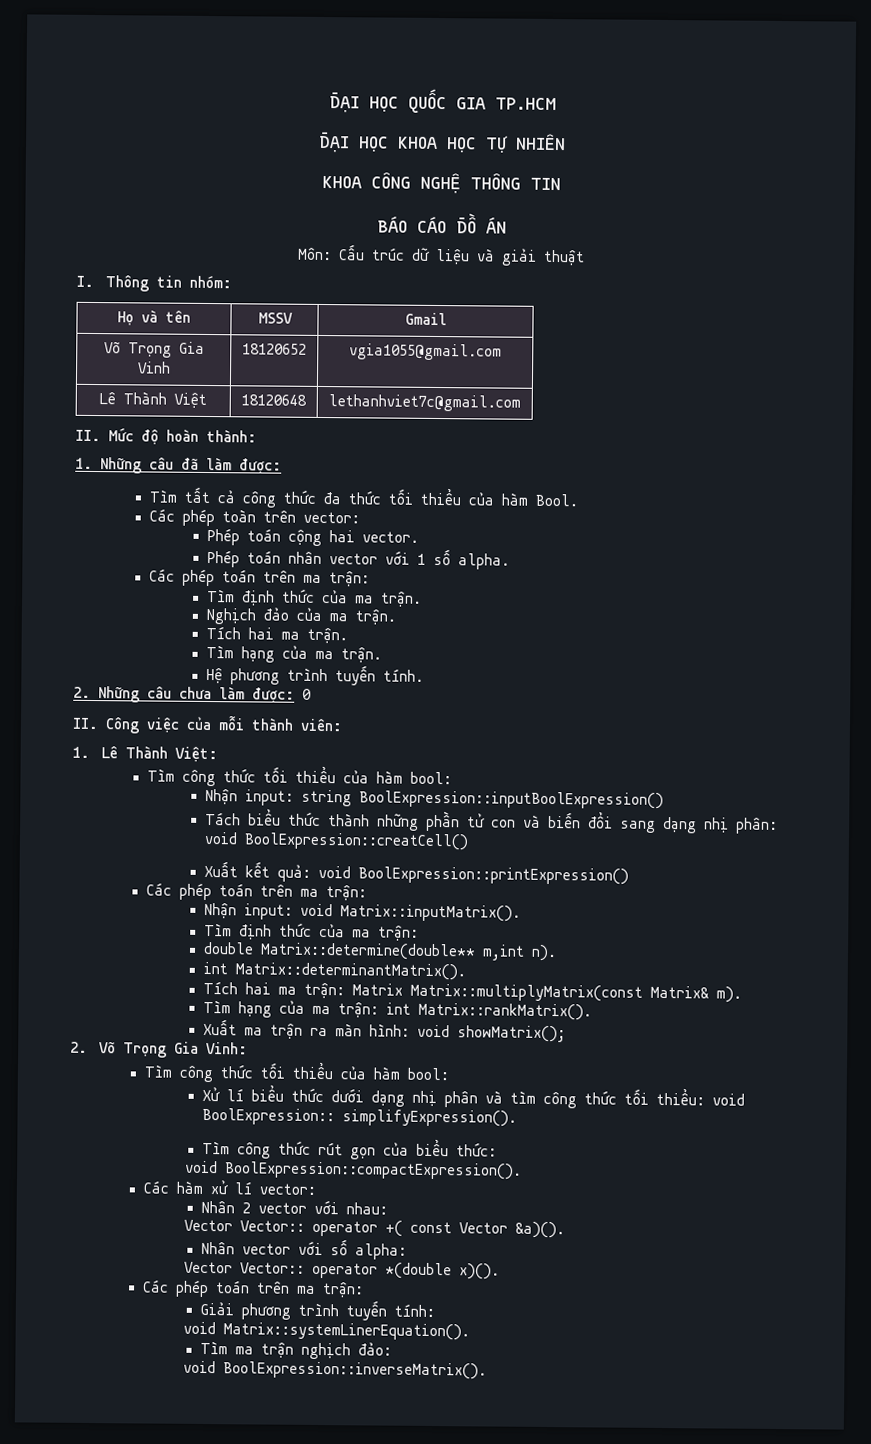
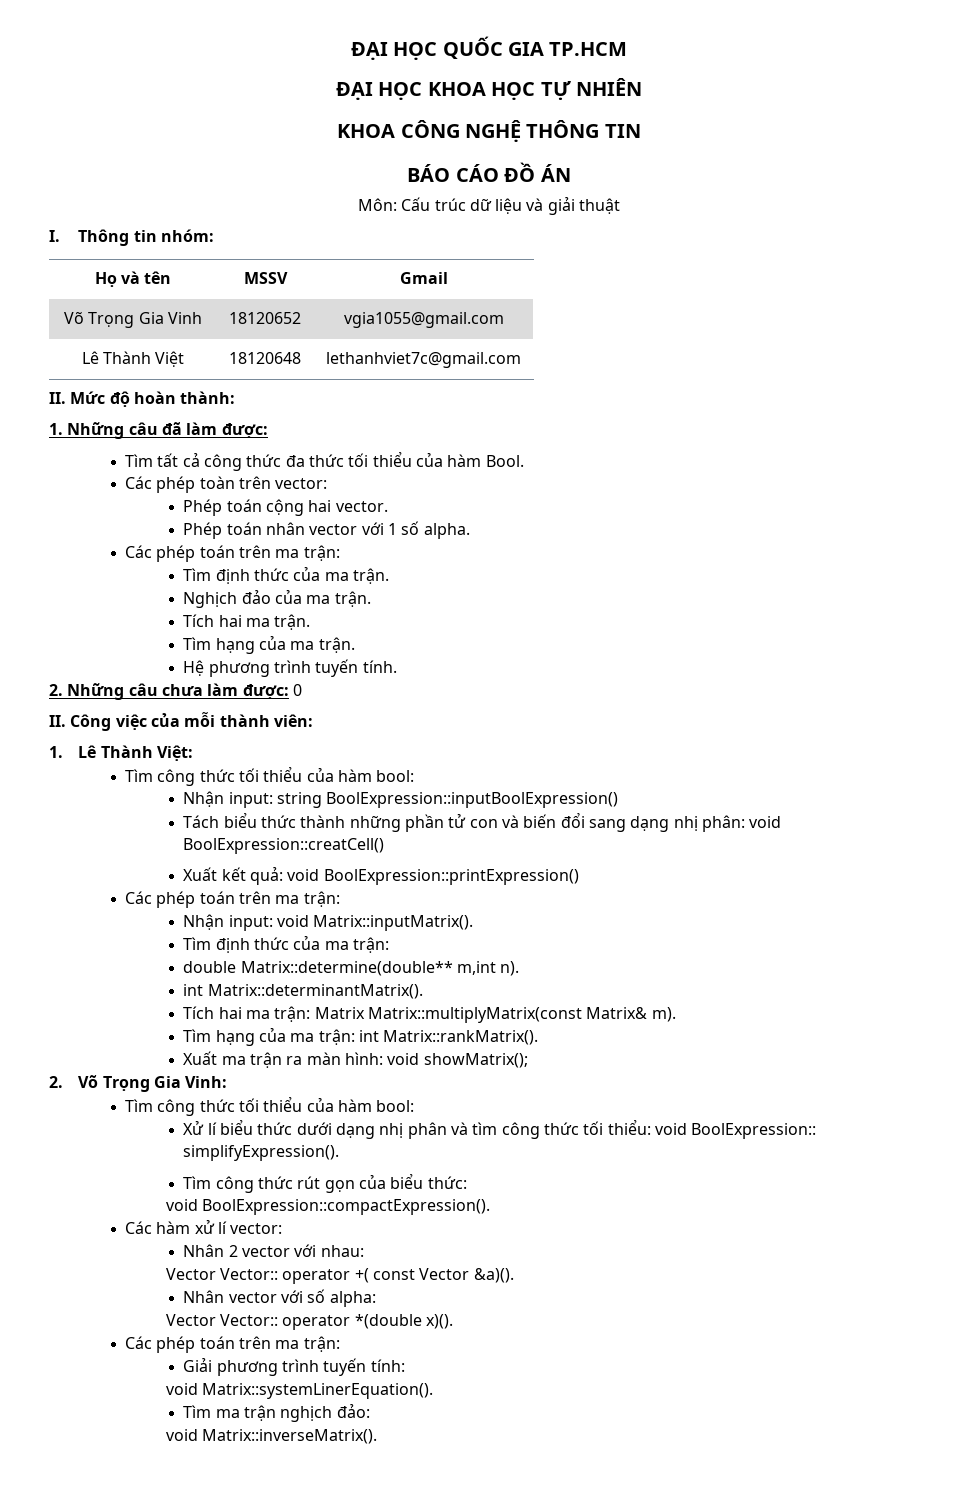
- void BoolExpression::inverseMatrix().
+ void Matrix::inverseMatrix().

